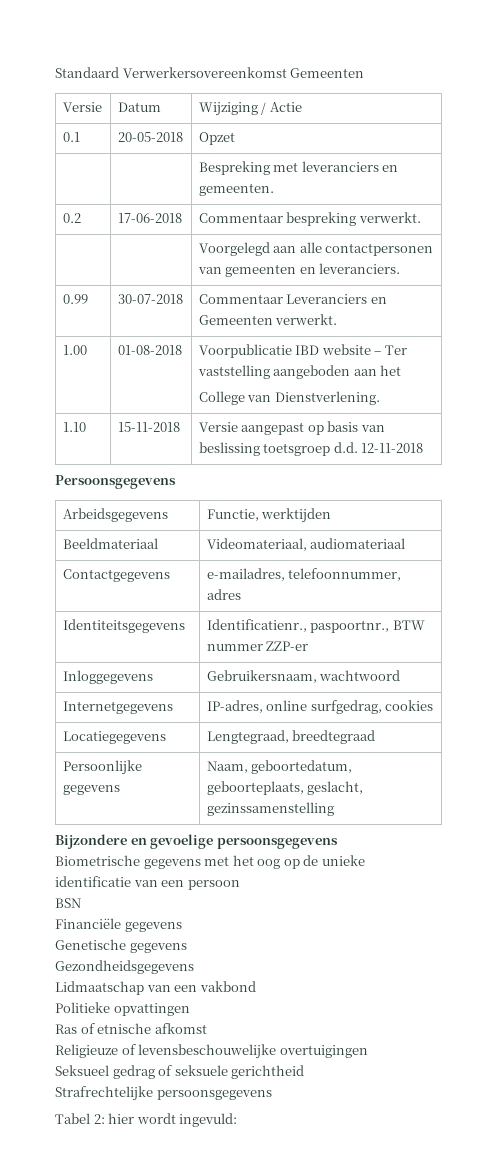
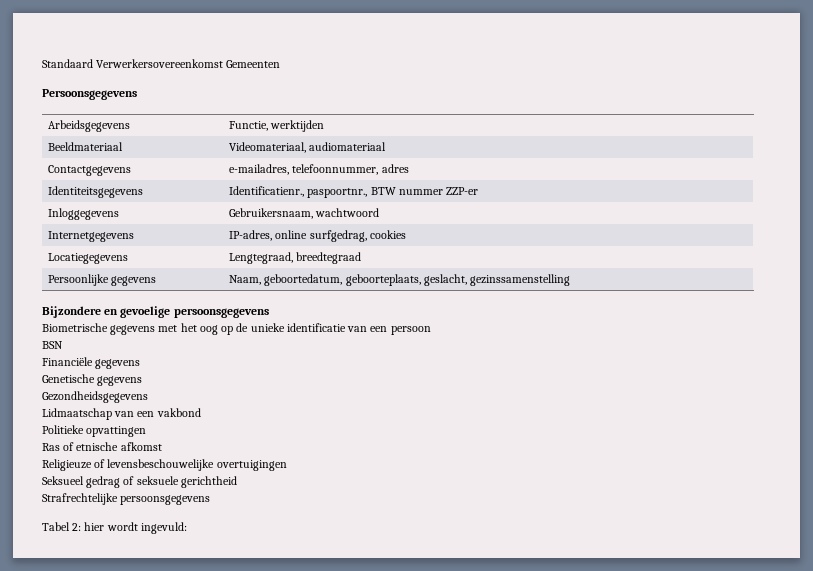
- Versie | Datum | Wijziging / Actie
- 0.1 | 20-05-2018 | Opzet
- | | Bespreking met leveranciers en gemeenten.
- 0.2 | 17-06-2018 | Commentaar bespreking verwerkt.
- | | Voorgelegd aan alle contactpersonen van gemeenten en leveranciers.
- 0.99 | 30-07-2018 | Commentaar Leveranciers en Gemeenten verwerkt.
- 1.00 | 01-08-2018 | Voorpublicatie IBD website – Ter vaststelling aangeboden aan het
- College van Dienstverlening.
- 1.10 | 15-11-2018 | Versie aangepast op basis van beslissing toetsgroep d.d. 12-11-2018

